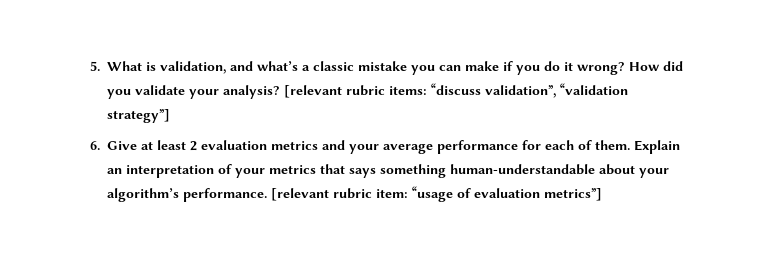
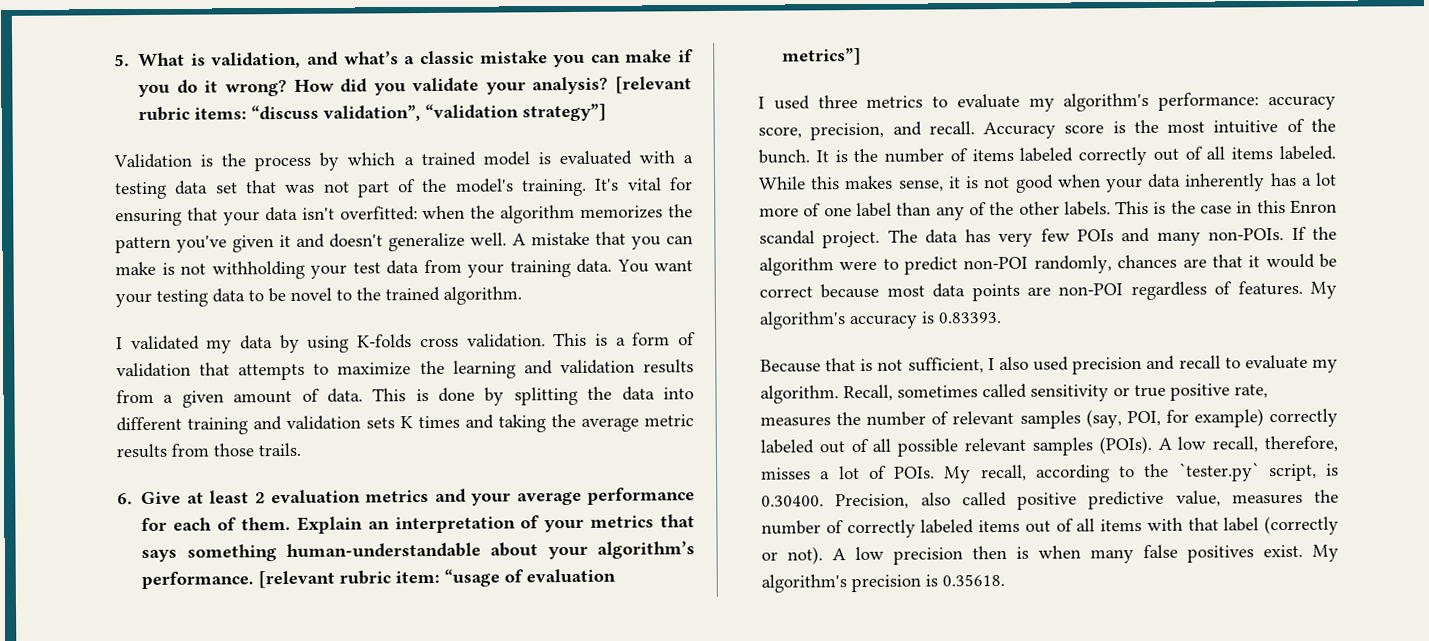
+ Validation is the process by which a trained model is evaluated with a testing data set that was not part of the model's training. It's vital for ensuring that your data isn't overfitted: when the algorithm memorizes the pattern you've given it and doesn't generalize well. A mistake that you can make is not withholding your test data from your training data. You want your testing data to be novel to the trained algorithm.
+ I validated my data by using K-folds cross validation. This is a form of validation that attempts to maximize the learning and validation results from a given amount of data. This is done by splitting the data into different training and validation sets K times and taking the average metric results from those trails.
+ I used three metrics to evaluate my algorithm's performance: accuracy score, precision, and recall. Accuracy score is the most intuitive of the bunch. It is the number of items labeled correctly out of all items labeled. While this makes sense, it is not good when your data inherently has a lot more of one label than any of the other labels. This is the case in this Enron scandal project. The data has very few POIs and many non-POIs. If the algorithm were to predict non-POI randomly, chances are that it would be correct because most data points are non-POI regardless of features. My algorithm's accuracy is 0.83393.
+ Because that is not sufficient, I also used precision and recall to evaluate my algorithm. Recall, sometimes called sensitivity or true positive rate, measures the number of relevant samples (say, POI, for example) correctly labeled out of all possible relevant samples (POIs). A low recall, therefore, misses a lot of POIs. My recall, according to the `tester.py` script, is 0.30400. Precision, also called positive predictive value, measures the number of correctly labeled items out of all items with that label (correctly or not). A low precision then is when many false positives exist. My algorithm's precision is 0.35618.

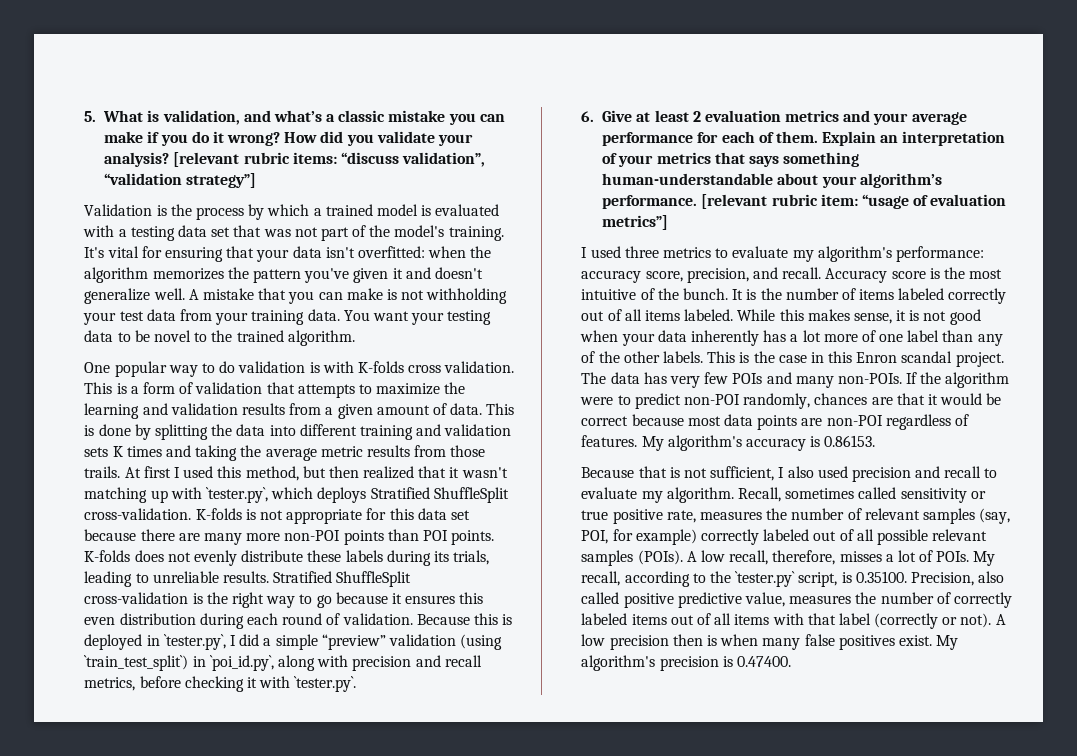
- I validated my data by using K-folds cross validation.
+ One popular way to do validation is with K-folds cross validation.
+ At first I used this method, but then realized that it wasn't matching up with `tester.py`, which deploys Stratified ShuffleSplit cross-validation. K-folds is not appropriate for this data set because there are many more non-POI points than POI points. K-folds does not evenly distribute these labels during its trials, leading to unreliable results. Stratified ShuffleSplit cross-validation is the right way to go because it ensures this even distribution during each round of validation. Because this is deployed in `tester.py`, I did a simple “preview” validation (using `train_test_split`) in `poi_id.py`, along with precision and recall metrics, before checking it with `tester.py`.
- My algorithm's accuracy is 0.83393.
+ My algorithm's accuracy is 0.86153.
- My recall, according to the `tester.py` script, is 0.30400. Precision, also called positive predictive value, measures the number of correctly labeled items out of all items with that label (correctly or not).
+ My recall, according to the `tester.py` script, is 0.35100. Precision, also called positive predictive value, measures the number of correctly labeled items out of all items with that label (correctly or not).
- My algorithm's precision is 0.35618.
+ My algorithm's precision is 0.47400.

